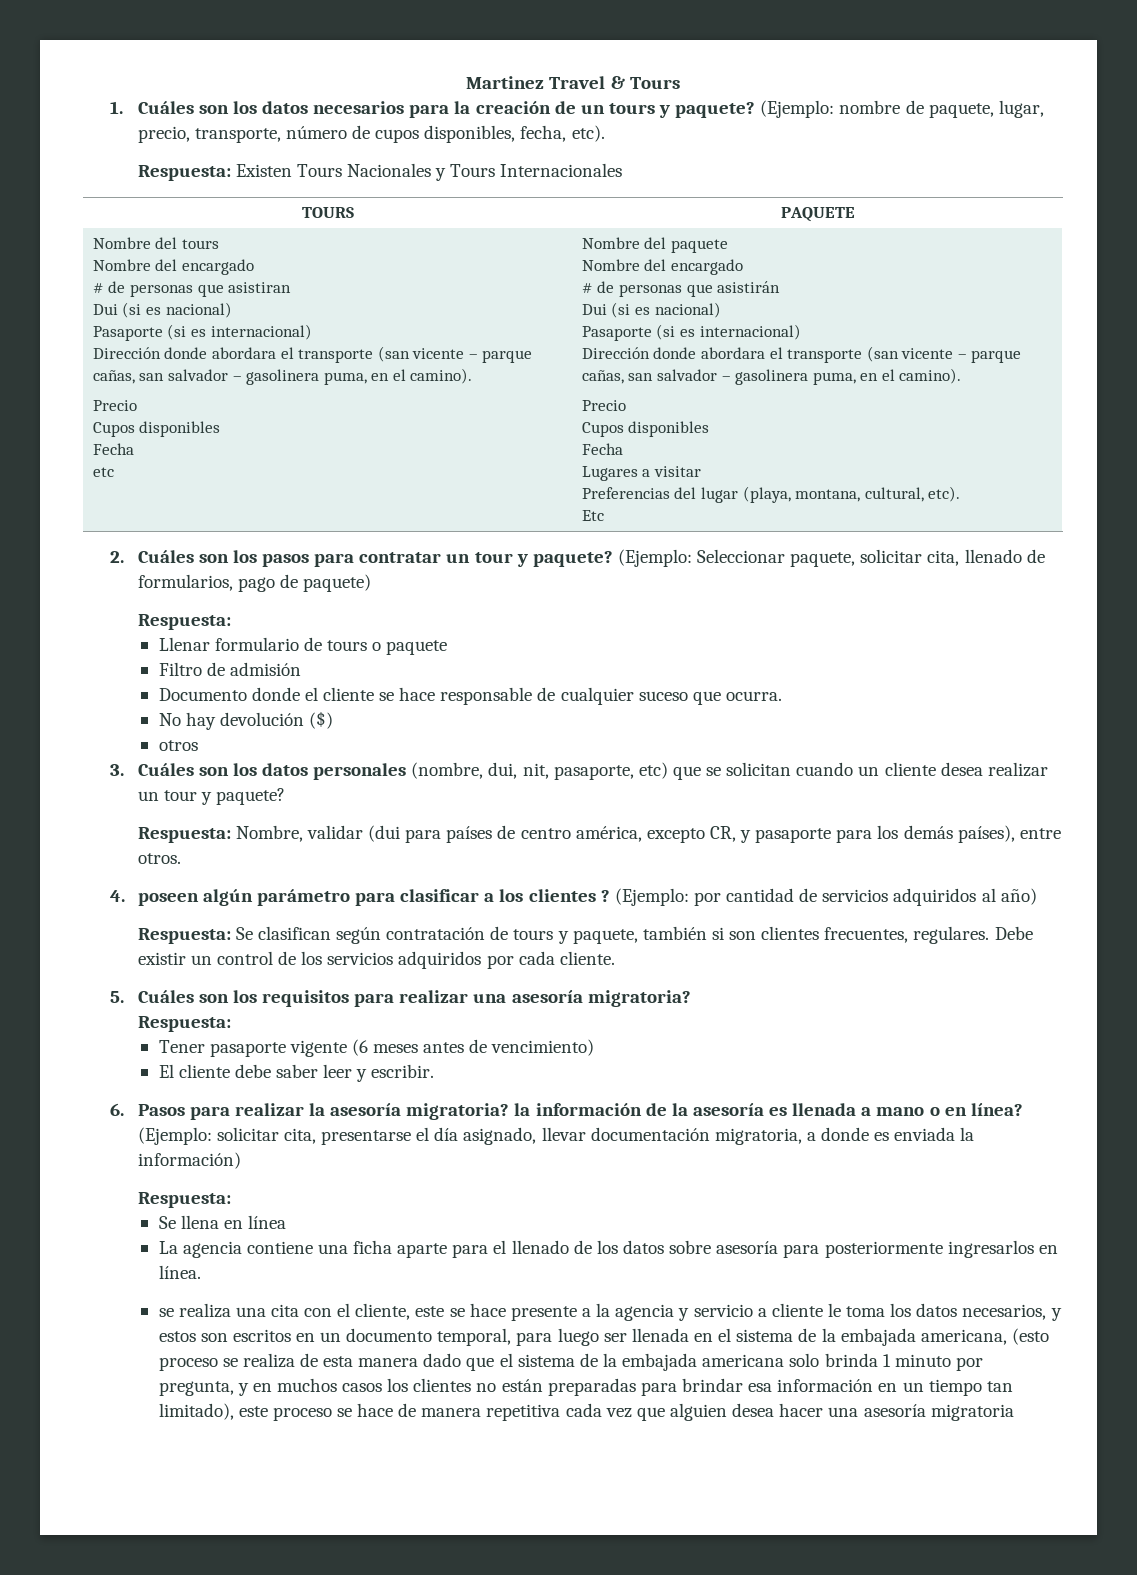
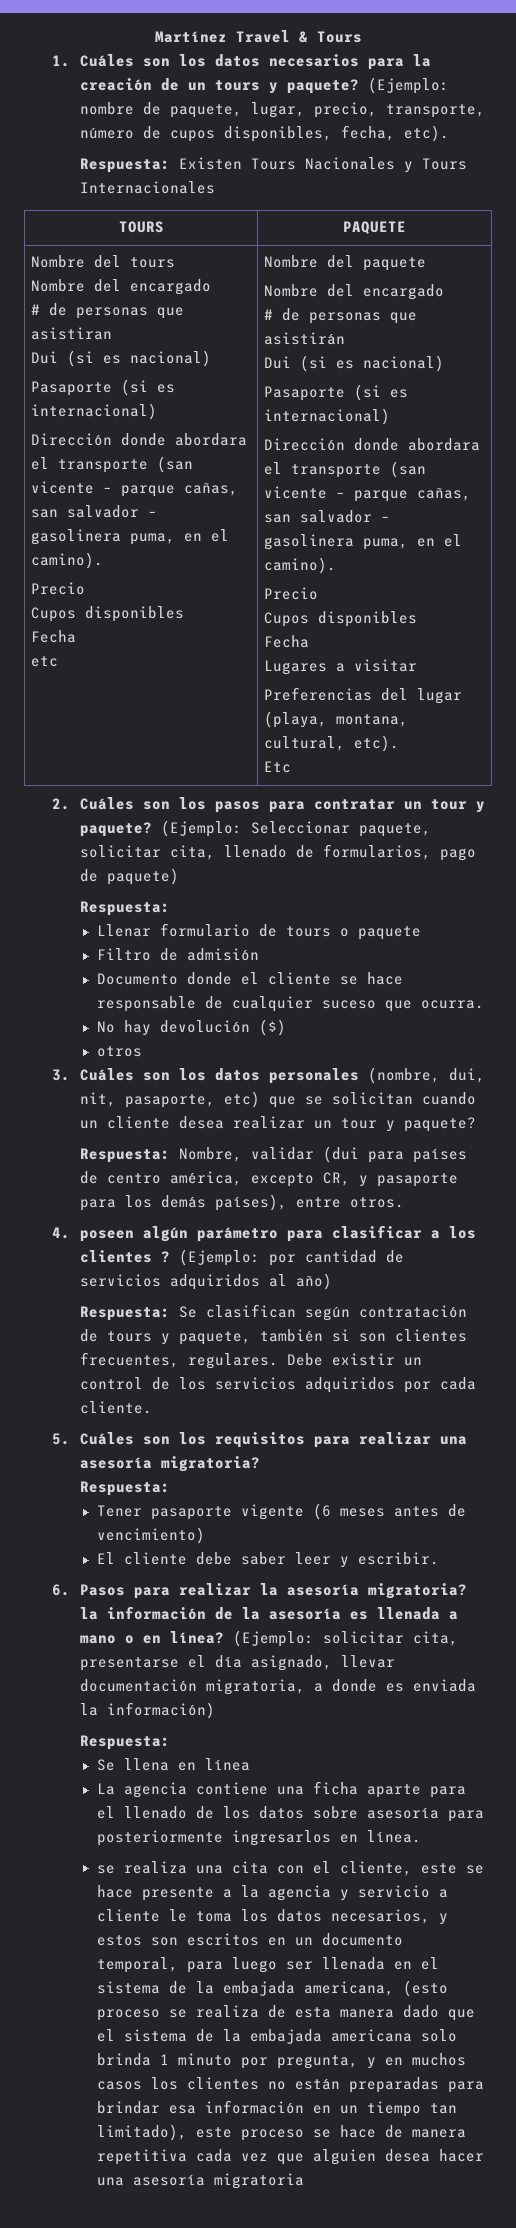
- Martinez Travel & Tours
+ Martínez Travel & Tours

